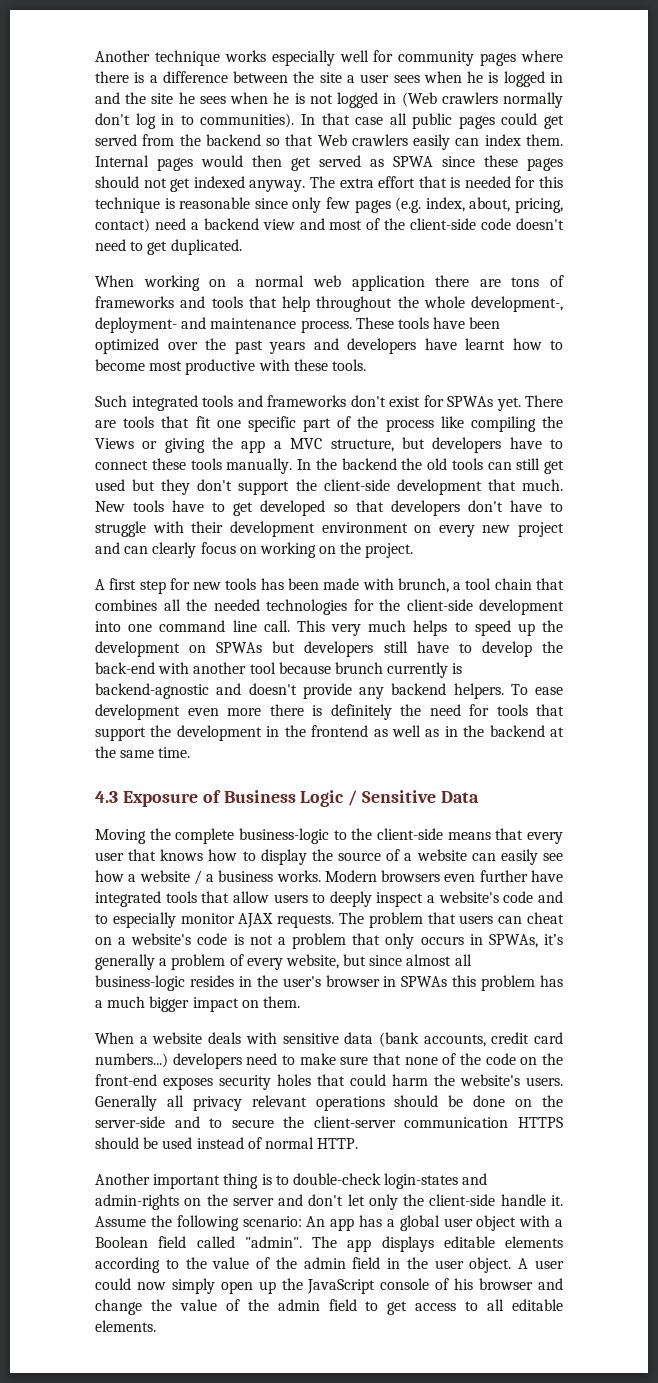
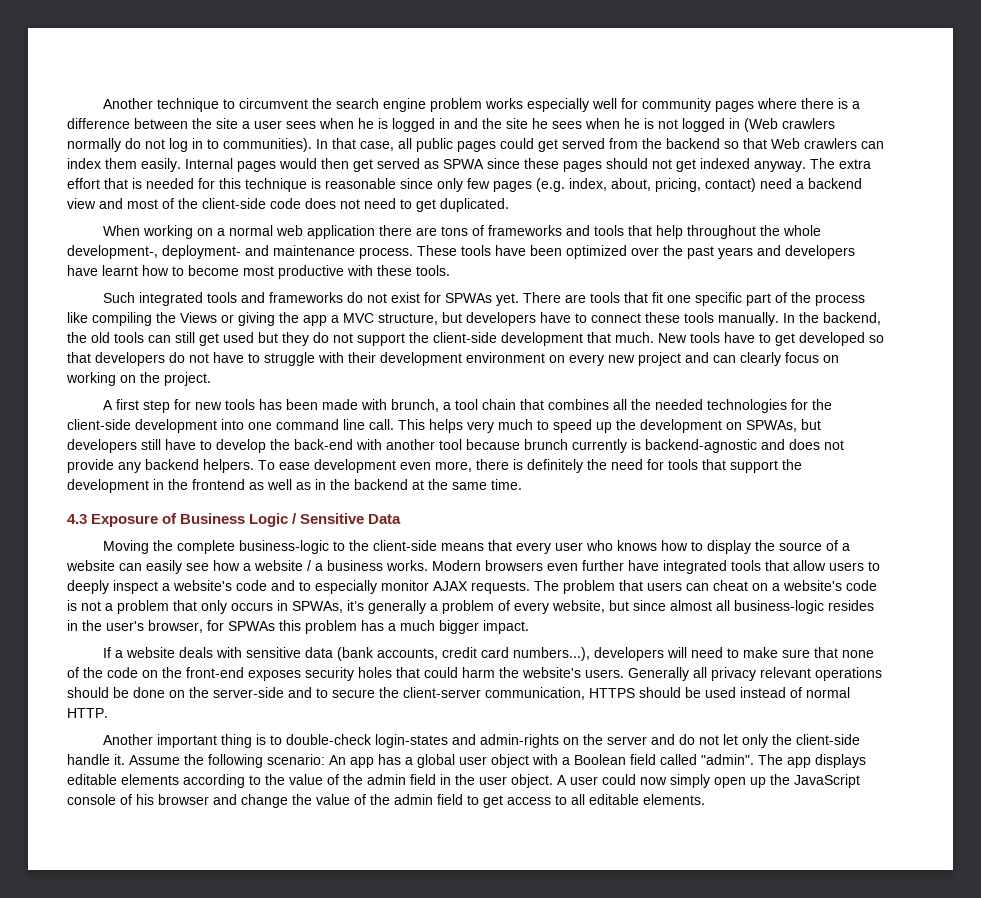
- Another technique works especially well for community pages where there is a difference between the site a user sees when he is logged in and the site he sees when he is not logged in (Web crawlers normally don't log in to communities).
+ Another technique to circumvent the search engine problem works especially well for community pages where there is a difference between the site a user sees when he is logged in and the site he sees when he is not logged in (Web crawlers normally do not log in to communities).
- In that case all public pages could get served from the backend so that Web crawlers easily can index them.
+ In that case, all public pages could get served from the backend so that Web crawlers can index them easily.
- The extra effort that is needed for this technique is reasonable since only few pages (e.g. index, about, pricing, contact) need a backend view and most of the client-side code doesn't need to get duplicated.
+ The extra effort that is needed for this technique is reasonable since only few pages (e.g. index, about, pricing, contact) need a backend view and most of the client-side code does not need to get duplicated.
- Such integrated tools and frameworks don't exist for SPWAs yet.
+ Such integrated tools and frameworks do not exist for SPWAs yet.
- In the backend the old tools can still get used but they don't support the client-side development that much.
+ In the backend, the old tools can still get used but they do not support the client-side development that much.
- New tools have to get developed so that developers don't have to struggle with their development environment on every new project and can clearly focus on working on the project.
+ New tools have to get developed so that developers do not have to struggle with their development environment on every new project and can clearly focus on working on the project.
- This very much helps to speed up the development on SPWAs but developers still have to develop the back-end with another tool because brunch currently is backend-agnostic and doesn't provide any backend helpers.
+ This helps very much to speed up the development on SPWAs, but developers still have to develop the back-end with another tool because brunch currently is backend-agnostic and does not provide any backend helpers.
- To ease development even more there is definitely the need for tools that support the development in the frontend as well as in the backend at the same time.
+ To ease development even more, there is definitely the need for tools that support the development in the frontend as well as in the backend at the same time.
- Moving the complete business-logic to the client-side means that every user that knows how to display the source of a website can easily see how a website / a business works.
+ Moving the complete business-logic to the client-side means that every user who knows how to display the source of a website can easily see how a website / a business works.
- The problem that users can cheat on a website's code is not a problem that only occurs in SPWAs, it’s generally a problem of every website, but since almost all business-logic resides in the user's browser in SPWAs this problem has a much bigger impact on them.
- When a website deals with sensitive data (bank accounts, credit card numbers...) developers need to make sure that none of the code on the front-end exposes security holes that could harm the website's users.
+ The problem that users can cheat on a website's code is not a problem that only occurs in SPWAs, it’s generally a problem of every website, but since almost all business-logic resides in the user's browser, for SPWAs this problem has a much bigger impact.
+ If a website deals with sensitive data (bank accounts, credit card numbers...), developers will need to make sure that none of the code on the front-end exposes security holes that could harm the website's users.
- Generally all privacy relevant operations should be done on the server-side and to secure the client-server communication HTTPS should be used instead of normal HTTP.
+ Generally all privacy relevant operations should be done on the server-side and to secure the client-server communication, HTTPS should be used instead of normal HTTP.
- Another important thing is to double-check login-states and admin-rights on the server and don't let only the client-side handle it.
+ Another important thing is to double-check login-states and admin-rights on the server and do not let only the client-side handle it.

